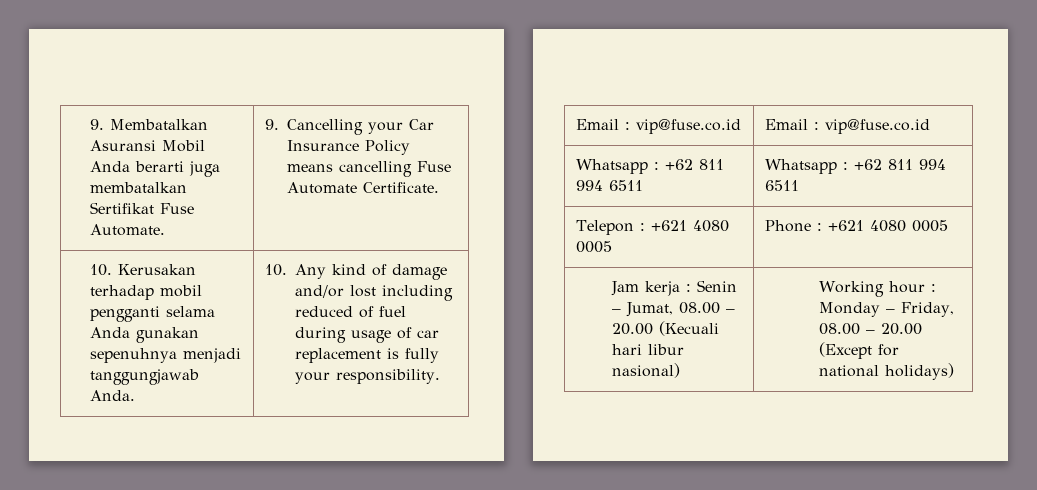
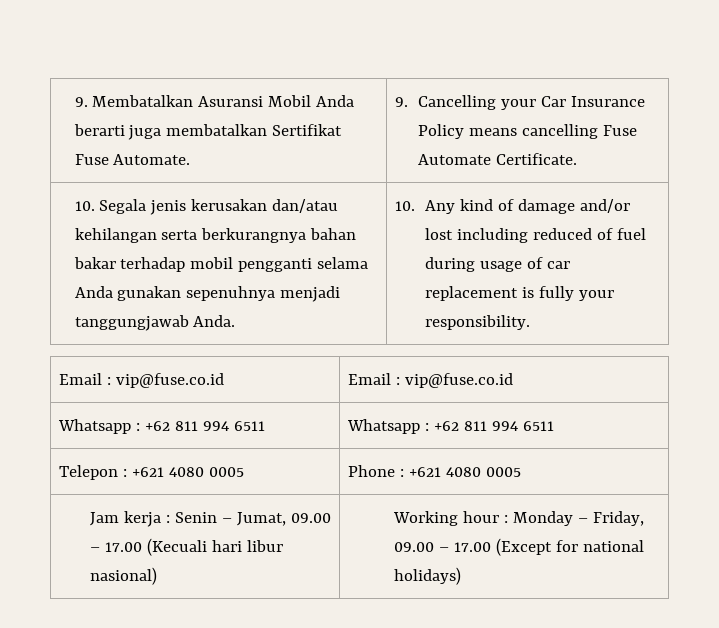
- 10. Kerusakan terhadap mobil pengganti selama Anda gunakan sepenuhnya menjadi tanggungjawab Anda. | 10. Any kind of damage and/or lost including reduced of fuel during usage of car replacement is fully your responsibility.
+ 10. Segala jenis kerusakan dan/atau kehilangan serta berkurangnya bahan bakar terhadap mobil pengganti selama Anda gunakan sepenuhnya menjadi tanggungjawab Anda. | 10. Any kind of damage and/or lost including reduced of fuel during usage of car replacement is fully your responsibility.
- Jam kerja : Senin – Jumat, 08.00 – 20.00 (Kecuali hari libur nasional) | Working hour : Monday – Friday, 08.00 – 20.00 (Except for national holidays)
+ Jam kerja : Senin – Jumat, 09.00 – 17.00 (Kecuali hari libur nasional) | Working hour : Monday – Friday, 09.00 – 17.00 (Except for national holidays)

